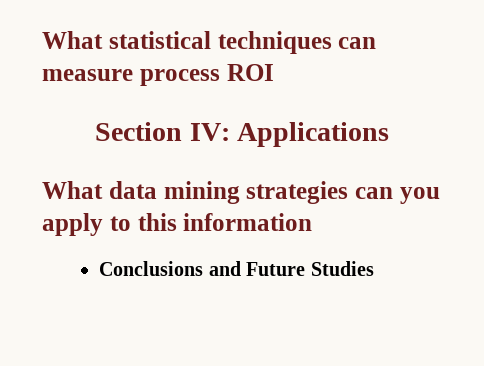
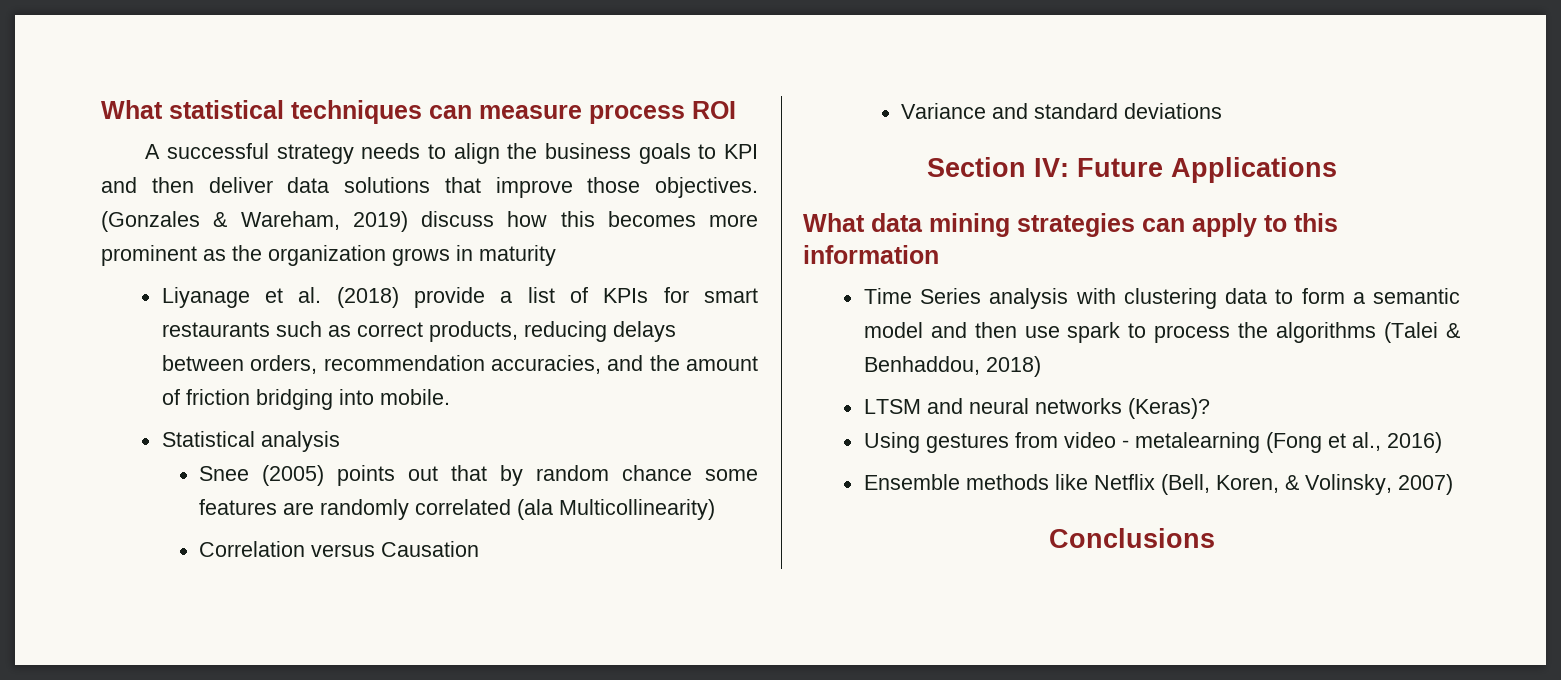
+ A successful strategy needs to align the business goals to KPI and then deliver data solutions that improve those objectives. (Gonzales & Wareham, 2019) discuss how this becomes more prominent as the organization grows in maturity
+ Liyanage et al. (2018) provide a list of KPIs for smart restaurants such as correct products, reducing delays between orders, recommendation accuracies, and the amount of friction bridging into mobile.
+ Statistical analysis
+ Snee (2005) points out that by random chance some features are randomly correlated (ala Multicollinearity)
+ Correlation versus Causation
+ Variance and standard deviations
- Section IV: Applications
+ Section IV: Future Applications
- What data mining strategies can you apply to this information
+ What data mining strategies can apply to this information
- Conclusions and Future Studies
+ Time Series analysis with clustering data to form a semantic model and then use spark to process the algorithms (Talei & Benhaddou, 2018)
+ LTSM and neural networks (Keras)?
+ Using gestures from video - metalearning (Fong et al., 2016)
+ Ensemble methods like Netflix (Bell, Koren, & Volinsky, 2007)
+ Conclusions

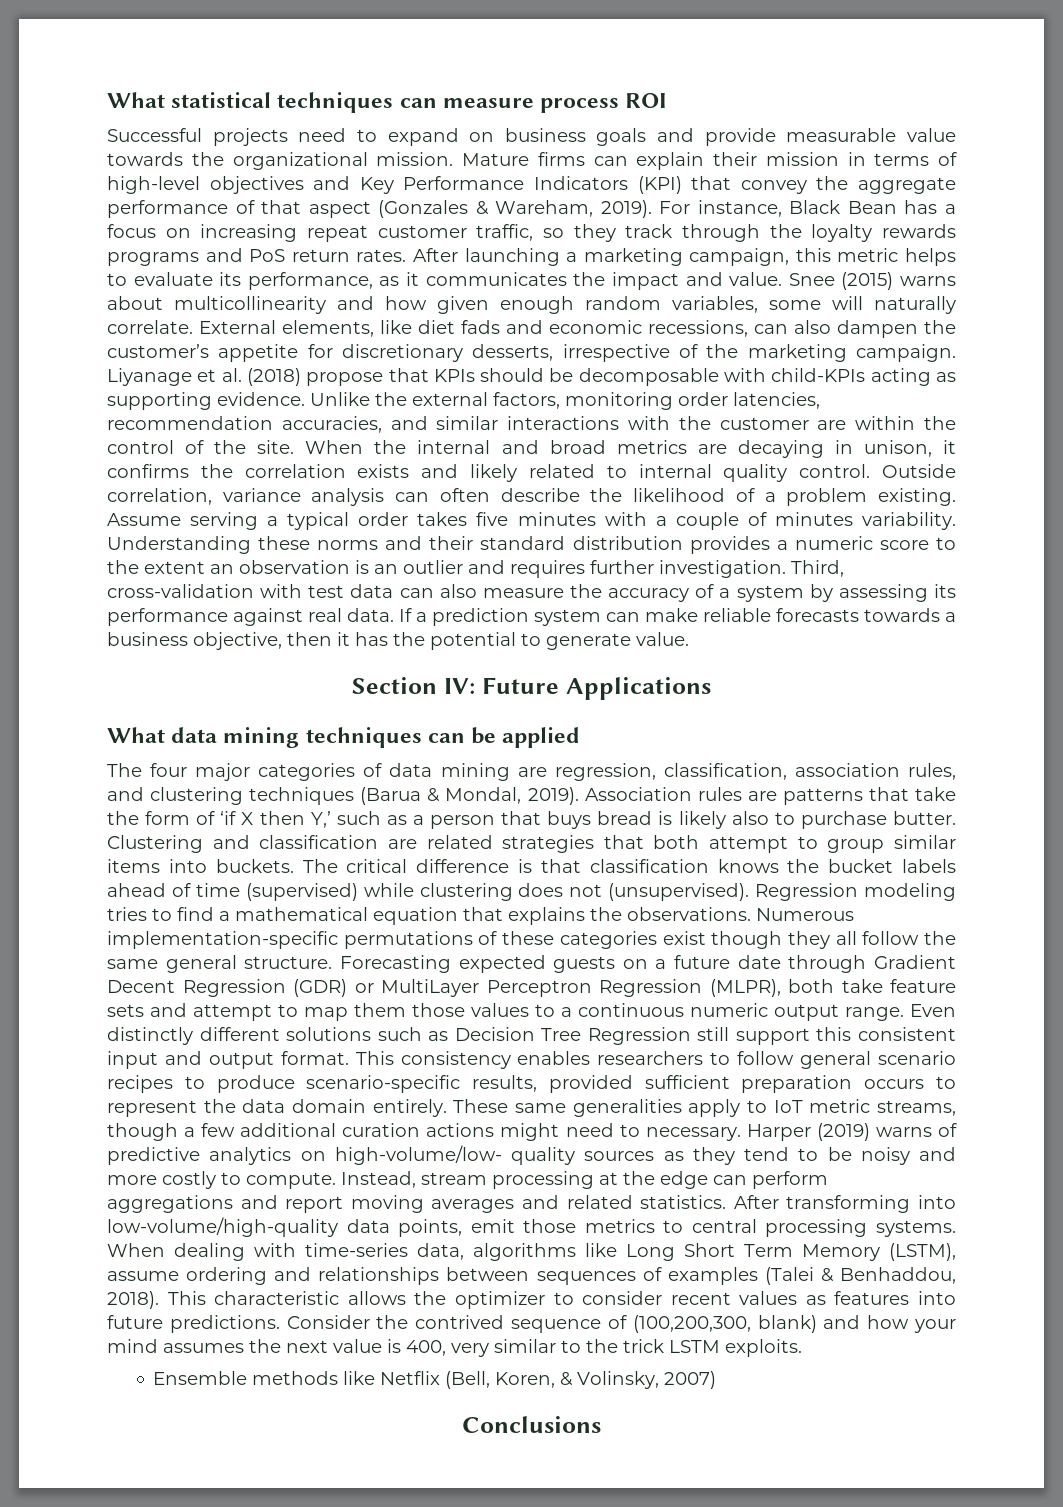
- A successful strategy needs to align the business goals to KPI and then deliver data solutions that improve those objectives. (Gonzales & Wareham, 2019) discuss how this becomes more prominent as the organization grows in maturity
- Liyanage et al. (2018) provide a list of KPIs for smart restaurants such as correct products, reducing delays between orders, recommendation accuracies, and the amount of friction bridging into mobile.
- Statistical analysis
- Snee (2005) points out that by random chance some features are randomly correlated (ala Multicollinearity)
- Correlation versus Causation
- Variance and standard deviations
+ Successful projects need to expand on business goals and provide measurable value towards the organizational mission. Mature firms can explain their mission in terms of high-level objectives and Key Performance Indicators (KPI) that convey the aggregate performance of that aspect (Gonzales & Wareham, 2019). For instance, Black Bean has a focus on increasing repeat customer traffic, so they track through the loyalty rewards programs and PoS return rates. After launching a marketing campaign, this metric helps to evaluate its performance, as it communicates the impact and value. Snee (2015) warns about multicollinearity and how given enough random variables, some will naturally correlate. External elements, like diet fads and economic recessions, can also dampen the customer’s appetite for discretionary desserts, irrespective of the marketing campaign. Liyanage et al. (2018) propose that KPIs should be decomposable with child-KPIs acting as supporting evidence. Unlike the external factors, monitoring order latencies, recommendation accuracies, and similar interactions with the customer are within the control of the site. When the internal and broad metrics are decaying in unison, it confirms the correlation exists and likely related to internal quality control. Outside correlation, variance analysis can often describe the likelihood of a problem existing. Assume serving a typical order takes five minutes with a couple of minutes variability. Understanding these norms and their standard distribution provides a numeric score to the extent an observation is an outlier and requires further investigation. Third, cross-validation with test data can also measure the accuracy of a system by assessing its performance against real data. If a prediction system can make reliable forecasts towards a business objective, then it has the potential to generate value.
- What data mining strategies can apply to this information
- Time Series analysis with clustering data to form a semantic model and then use spark to process the algorithms (Talei & Benhaddou, 2018)
- LTSM and neural networks (Keras)?
- Using gestures from video - metalearning (Fong et al., 2016)
+ What data mining techniques can be applied
+ The four major categories of data mining are regression, classification, association rules, and clustering techniques (Barua & Mondal, 2019). Association rules are patterns that take the form of ‘if X then Y,’ such as a person that buys bread is likely also to purchase butter. Clustering and classification are related strategies that both attempt to group similar items into buckets. The critical difference is that classification knows the bucket labels ahead of time (supervised) while clustering does not (unsupervised). Regression modeling tries to find a mathematical equation that explains the observations. Numerous implementation-specific permutations of these categories exist though they all follow the same general structure. Forecasting expected guests on a future date through Gradient Decent Regression (GDR) or MultiLayer Perceptron Regression (MLPR), both take feature sets and attempt to map them those values to a continuous numeric output range. Even distinctly different solutions such as Decision Tree Regression still support this consistent input and output format. This consistency enables researchers to follow general scenario recipes to produce scenario-specific results, provided sufficient preparation occurs to represent the data domain entirely. These same generalities apply to IoT metric streams, though a few additional curation actions might need to necessary. Harper (2019) warns of predictive analytics on high-volume/low- quality sources as they tend to be noisy and more costly to compute. Instead, stream processing at the edge can perform aggregations and report moving averages and related statistics. After transforming into low-volume/high-quality data points, emit those metrics to central processing systems. When dealing with time-series data, algorithms like Long Short Term Memory (LSTM), assume ordering and relationships between sequences of examples (Talei & Benhaddou, 2018). This characteristic allows the optimizer to consider recent values as features into future predictions. Consider the contrived sequence of (100,200,300, blank) and how your mind assumes the next value is 400, very similar to the trick LSTM exploits.

